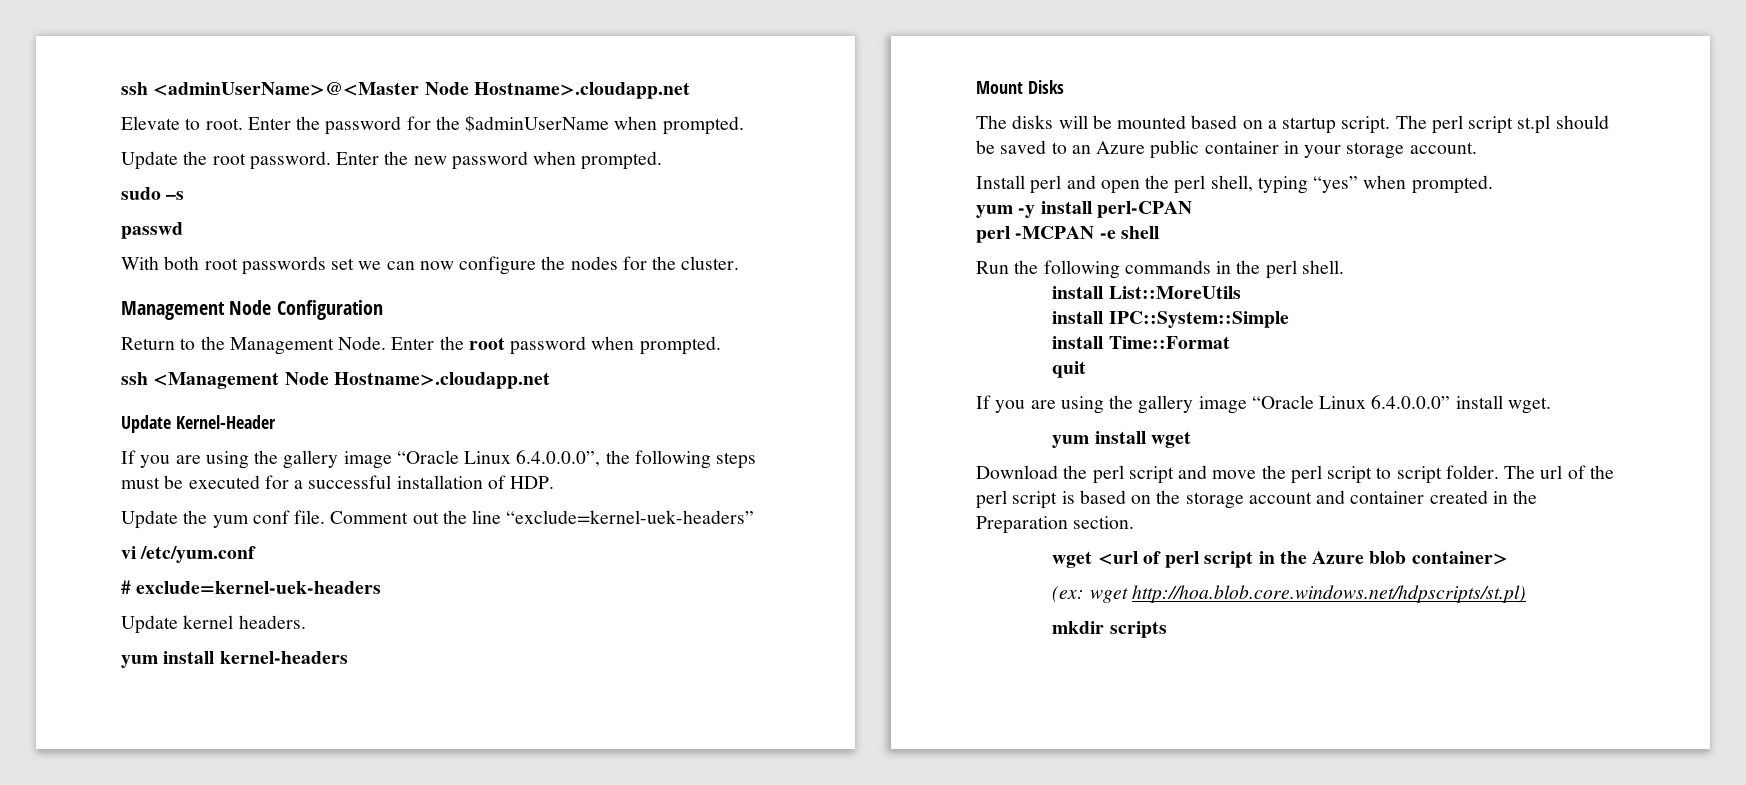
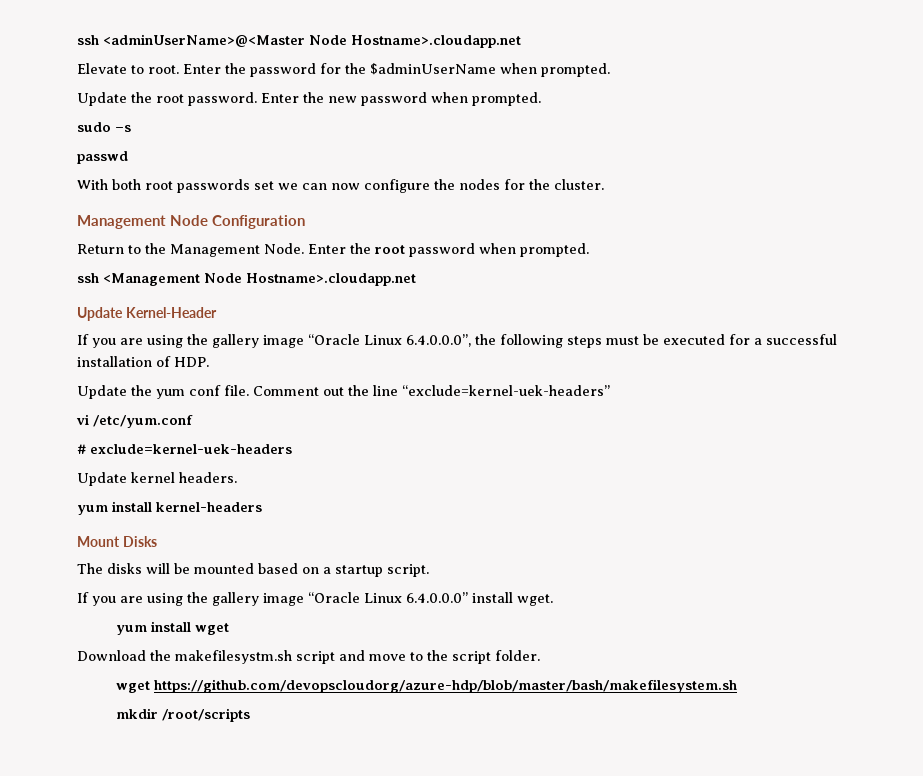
- The perl script st.pl should be saved to an Azure public container in your storage account.
- Install perl and open the perl shell, typing “yes” when prompted.
- yum -y install perl-CPAN
- perl -MCPAN -e shell
- Run the following commands in the perl shell.
- install List::MoreUtils
- install IPC::System::Simple
- install Time::Format
- quit
- Download the perl script and move the perl script to script folder. The url of the perl script is based on the storage account and container created in the Preparation section.
- wget <url of perl script in the Azure blob container>
- (ex: wget http://hoa.blob.core.windows.net/hdpscripts/st.pl)
+ Download the makefilesystm.sh script and move to the script folder.
+ wget https://github.com/devopscloudorg/azure-hdp/blob/master/bash/makefilesystem.sh
- mkdir scripts
+ mkdir /root/scripts

